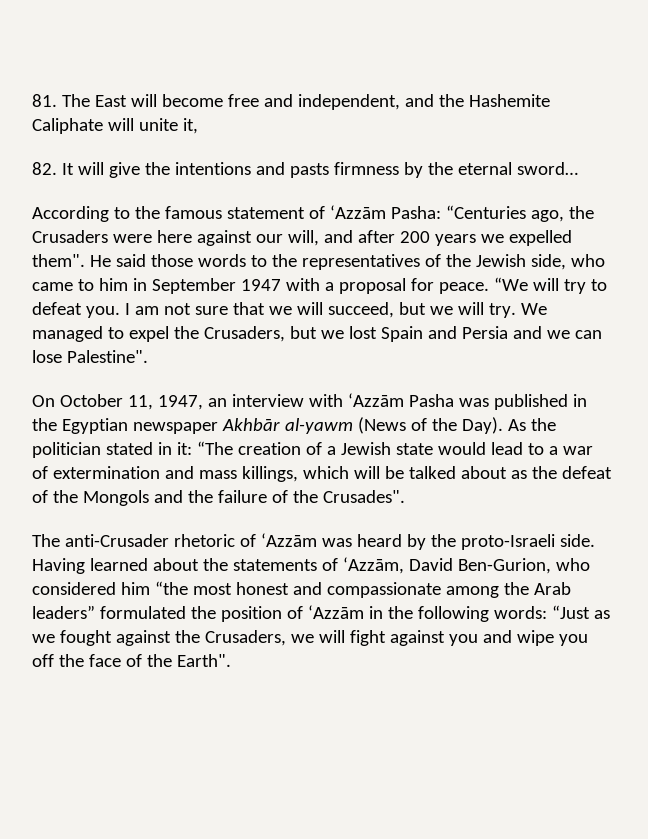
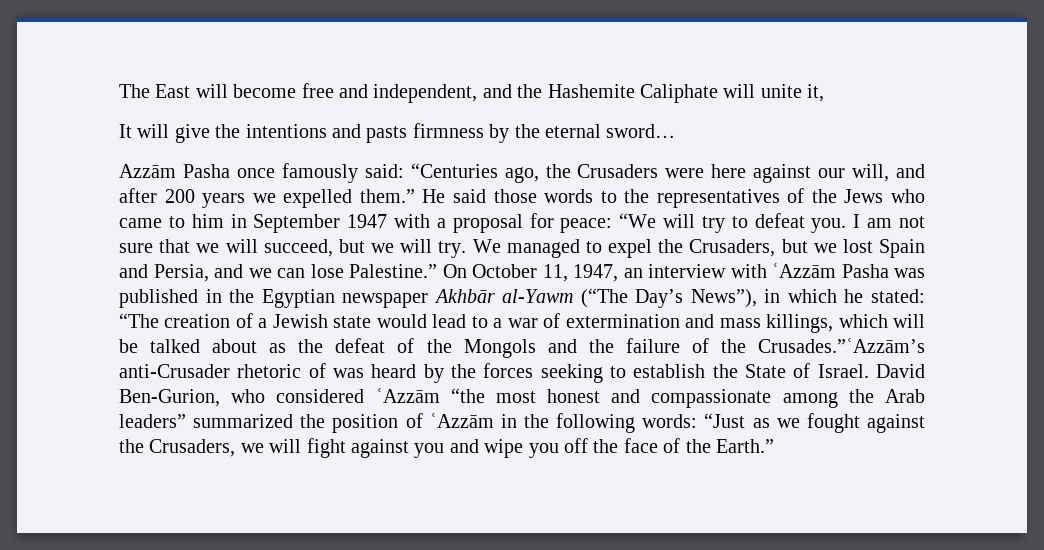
- 81. The East will become free and independent, and the Hashemite Caliphate will unite it,
+ The East will become free and independent, and the Hashemite Caliphate will unite it,
- 82. It will give the intentions and pasts firmness by the eternal sword…
+ It will give the intentions and pasts firmness by the eternal sword…
- According to the famous statement of ‘Azzām Pasha: “Centuries ago, the Crusaders were here against our will, and after 200 years we expelled them".
+ Azzām Pasha once famously said: “Centuries ago, the Crusaders were here against our will, and after 200 years we expelled them.”
- He said those words to the representatives of the Jewish side, who came to him in September 1947 with a proposal for peace. “We will try to defeat you.
+ He said those words to the representatives of the Jews who came to him in September 1947 with a proposal for peace: “We will try to defeat you.
- We managed to expel the Crusaders, but we lost Spain and Persia and we can lose Palestine".
- On October 11, 1947, an interview with ‘Azzām Pasha was published in the Egyptian newspaper Akhbār al-yawm (News of the Day). As the politician stated in it:
+ We managed to expel the Crusaders, but we lost Spain and Persia, and we can lose Palestine.” On October 11, 1947, an interview with ʿAzzām Pasha was published in the Egyptian newspaper Akhbār al-Yawm (“The Day’s News”), in which he stated:
- “The creation of a Jewish state would lead to a war of extermination and mass killings, which will be talked about as the defeat of the Mongols and the failure of the Crusades".
- The anti-Crusader rhetoric of ‘Azzām was heard by the proto-Israeli side. Having learned about the statements of ‘Azzām, David Ben-Gurion, who considered him “the most honest and compassionate among the Arab leaders” formulated the position of ‘Azzām in the following words:
+ “The creation of a Jewish state would lead to a war of extermination and mass killings, which will be talked about as the defeat of the Mongols and the failure of the Crusades.”ʿAzzām’s anti-Crusader rhetoric of was heard by the forces seeking to establish the State of Israel. David Ben-Gurion, who considered ʿAzzām “the most honest and compassionate among the Arab leaders” summarized the position of ʿAzzām in the following words:
- “Just as we fought against the Crusaders, we will fight against you and wipe you off the face of the Earth".
+ “Just as we fought against the Crusaders, we will fight against you and wipe you off the face of the Earth.”

